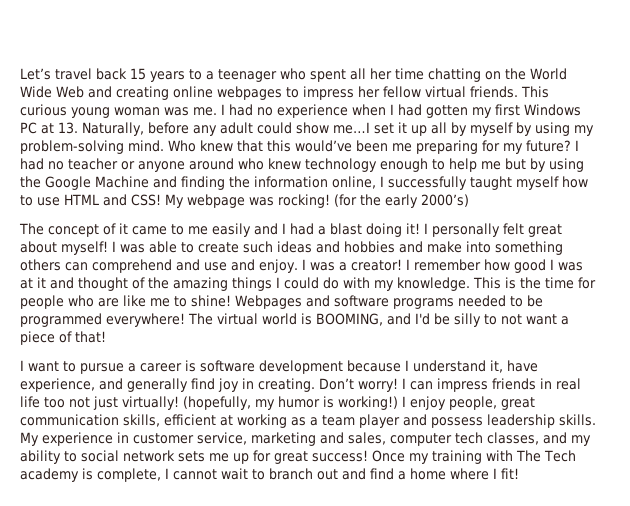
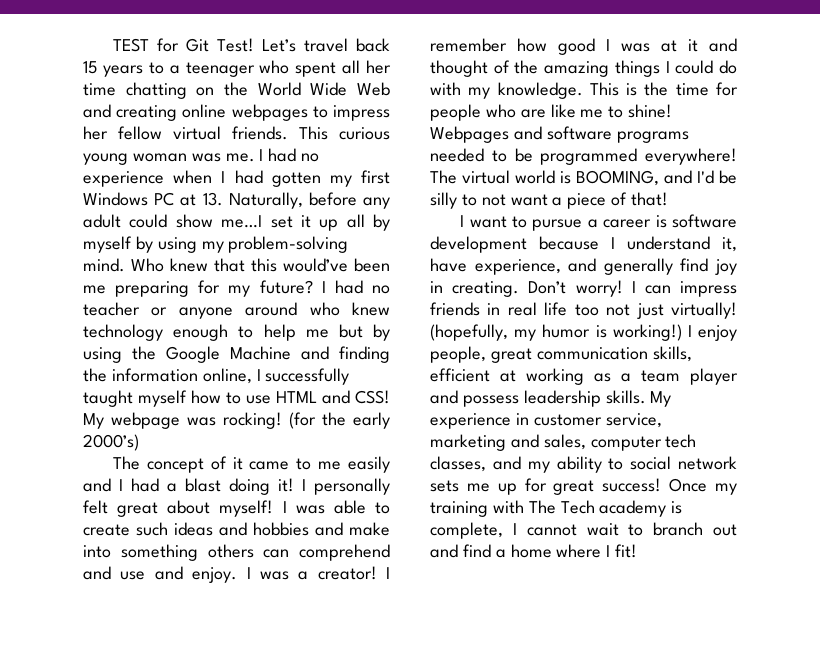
+ TEST for Git Test!

